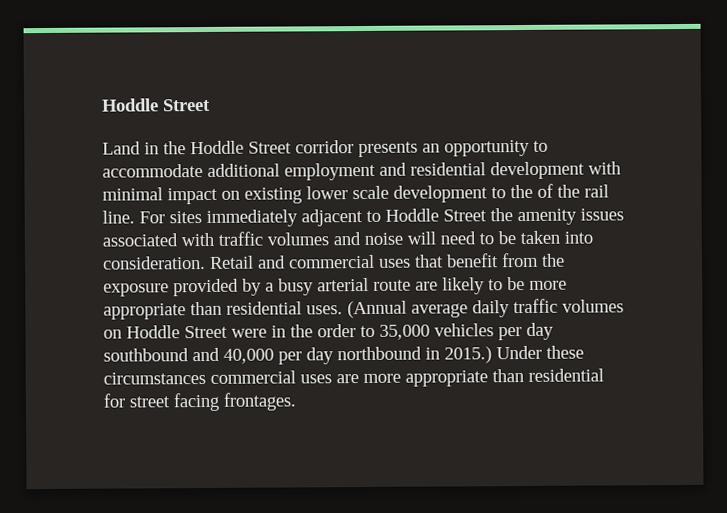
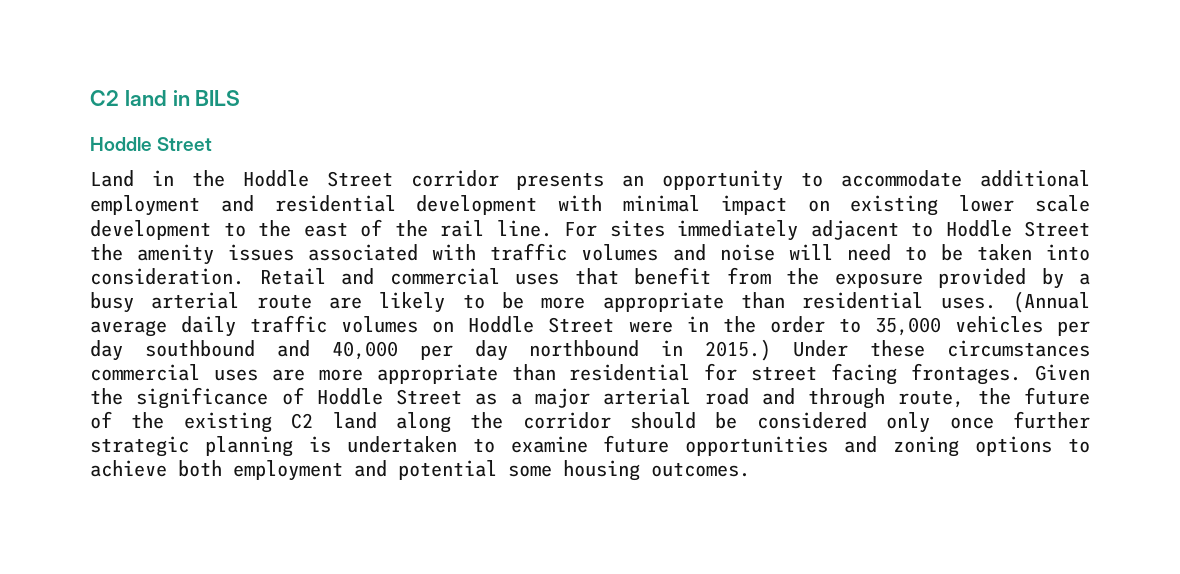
+ C2 land in BILS
- Land in the Hoddle Street corridor presents an opportunity to accommodate additional employment and residential development with minimal impact on existing lower scale development to the of the rail line.
+ Land in the Hoddle Street corridor presents an opportunity to accommodate additional employment and residential development with minimal impact on existing lower scale development to the east of the rail line.
+ Given the significance of Hoddle Street as a major arterial road and through route, the future of the existing C2 land along the corridor should be considered only once further strategic planning is undertaken to examine future opportunities and zoning options to achieve both employment and potential some housing outcomes.

